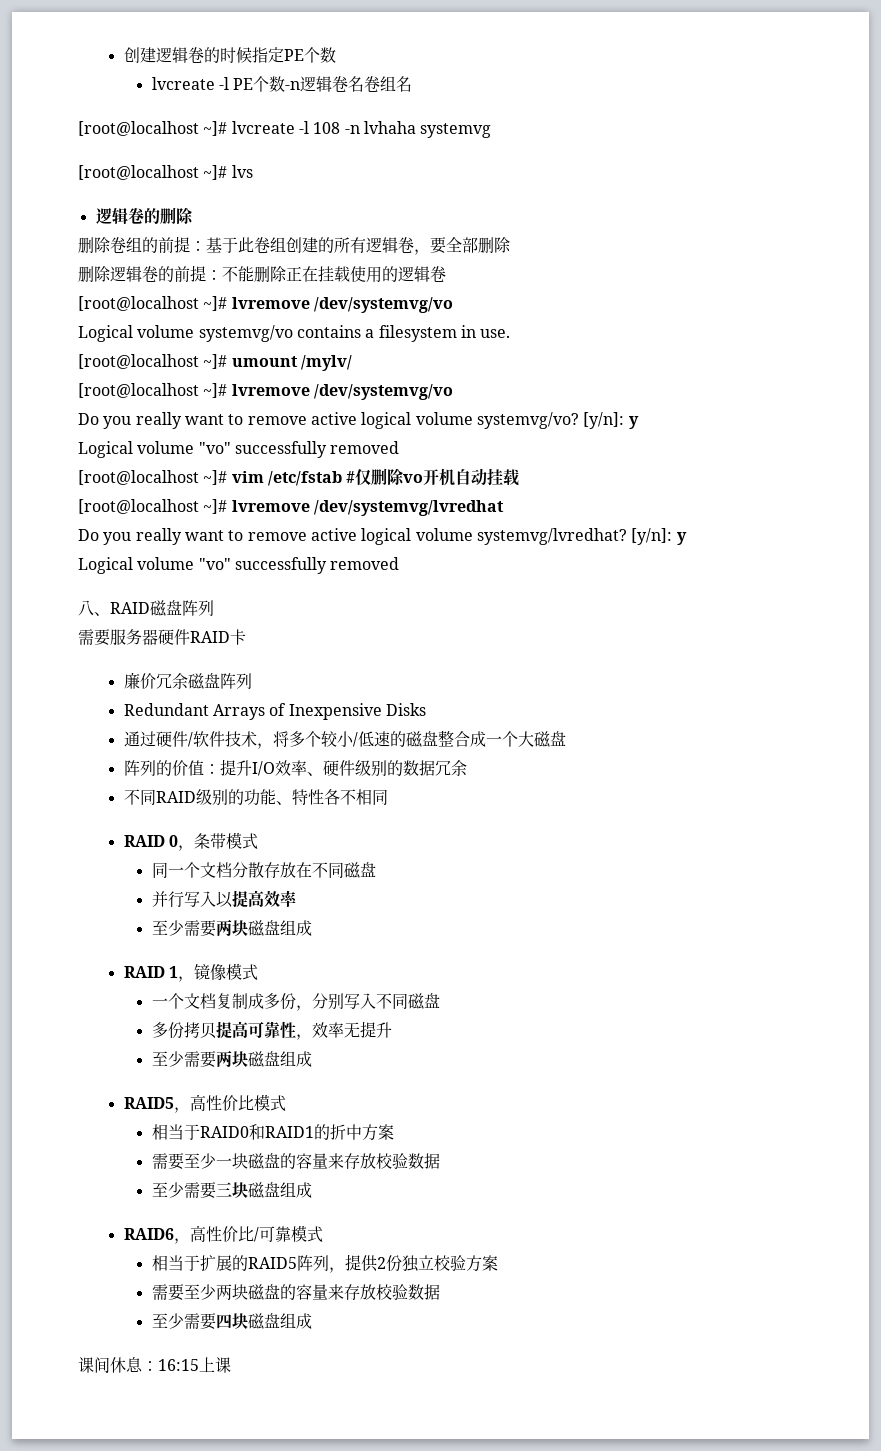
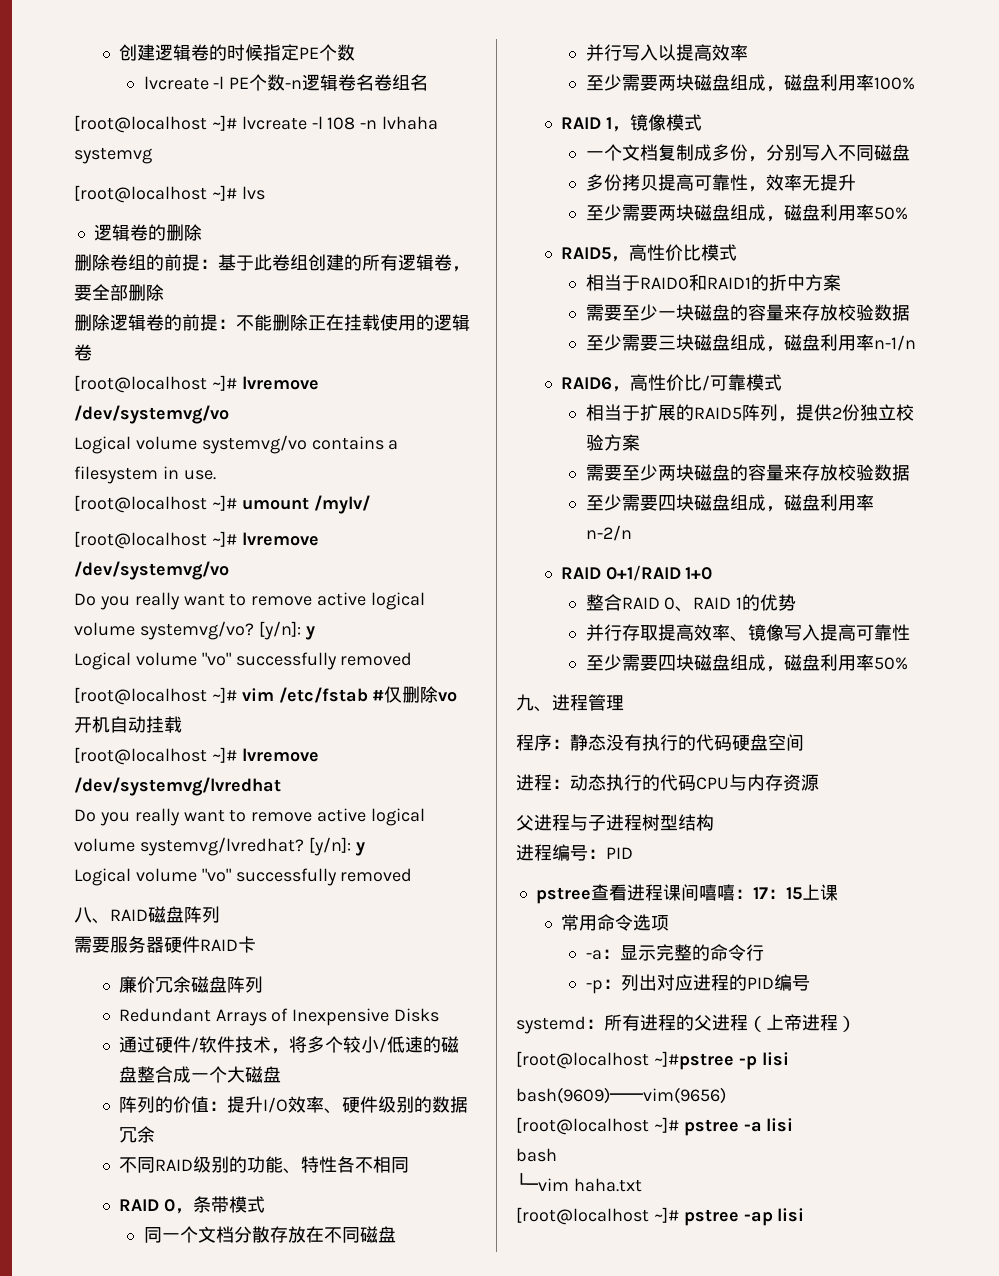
  并行写入以提高效率
- 至少需要两块磁盘组成
+ 至少需要两块磁盘组成，磁盘利用率100%
  多份拷贝提高可靠性，效率无提升
- 至少需要两块磁盘组成
+ 至少需要两块磁盘组成，磁盘利用率50%
- 至少需要三块磁盘组成
+ 至少需要三块磁盘组成，磁盘利用率n-1/n
- 至少需要四块磁盘组成
- 课间休息：16:15上课
+ 至少需要四块磁盘组成，磁盘利用率n-2/n
+ RAID 0+1/RAID 1+0
+ 整合RAID 0、RAID 1的优势
+ 并行存取提高效率、镜像写入提高可靠性
+ 至少需要四块磁盘组成，磁盘利用率50%
+ 九、进程管理
+ 程序：静态没有执行的代码硬盘空间
+ 进程：动态执行的代码CPU与内存资源
+ 父进程与子进程树型结构
+ 进程编号：PID
+ pstree查看进程课间嘻嘻：17：15上课
+ 常用命令选项
+ -a：显示完整的命令行
+ -p：列出对应进程的PID编号
+ systemd：所有进程的父进程（上帝进程）
+ [root@localhost ~]#pstree -p lisi
+ bash(9609)───vim(9656)
+ [root@localhost ~]# pstree -a lisi
+ bash
+ └─vim haha.txt
+ [root@localhost ~]# pstree -ap lisi

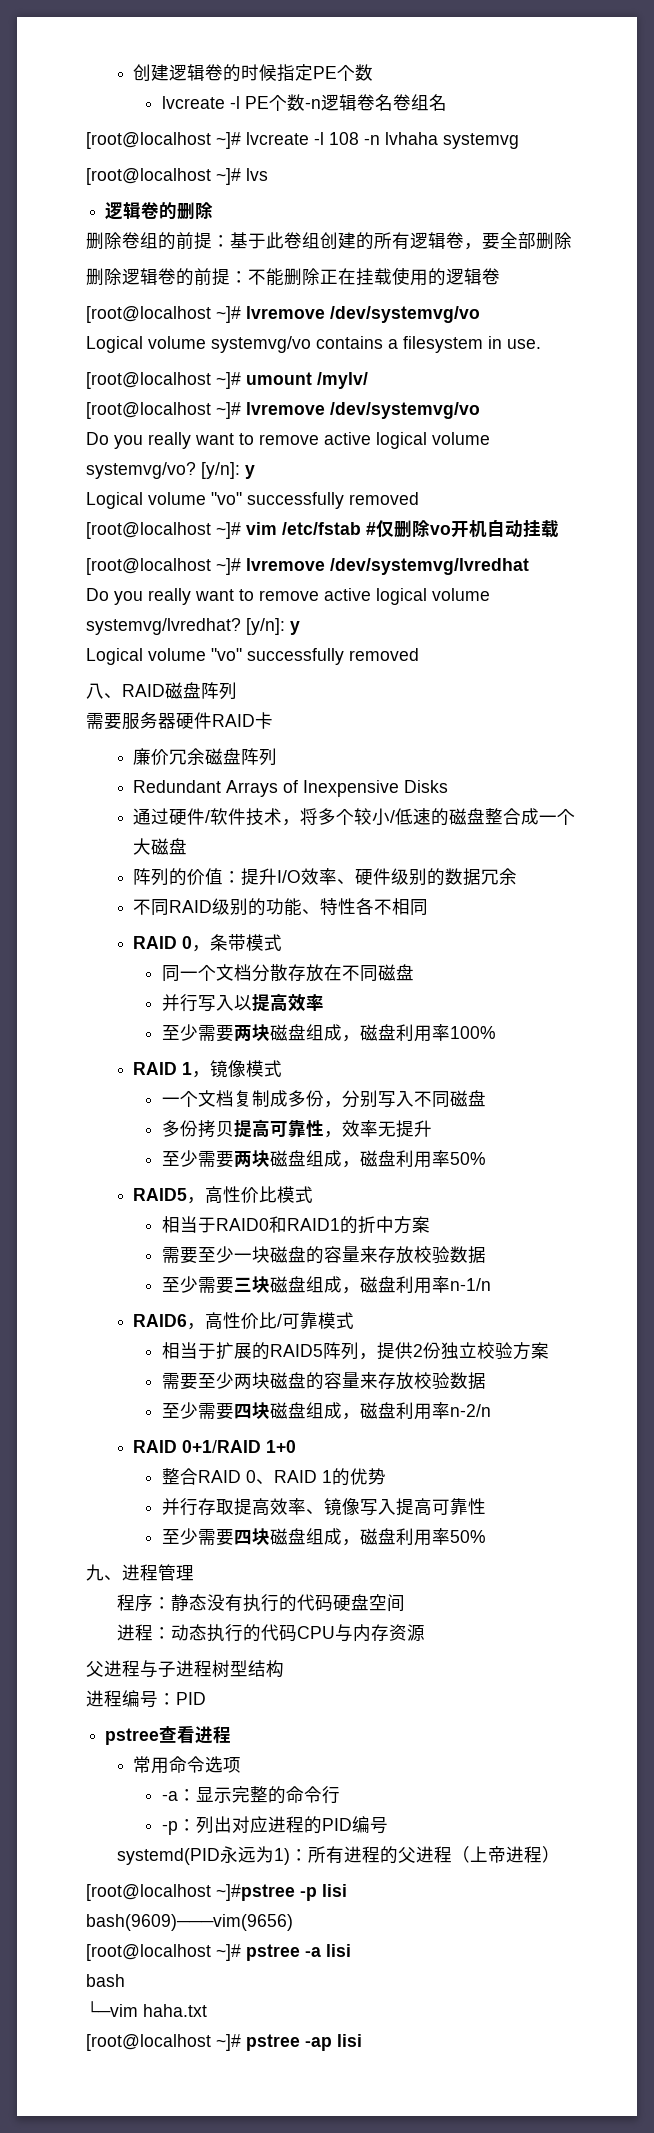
- pstree查看进程课间嘻嘻：17：15上课
+ pstree查看进程
- systemd：所有进程的父进程（上帝进程）
+ systemd(PID永远为1)：所有进程的父进程（上帝进程）

